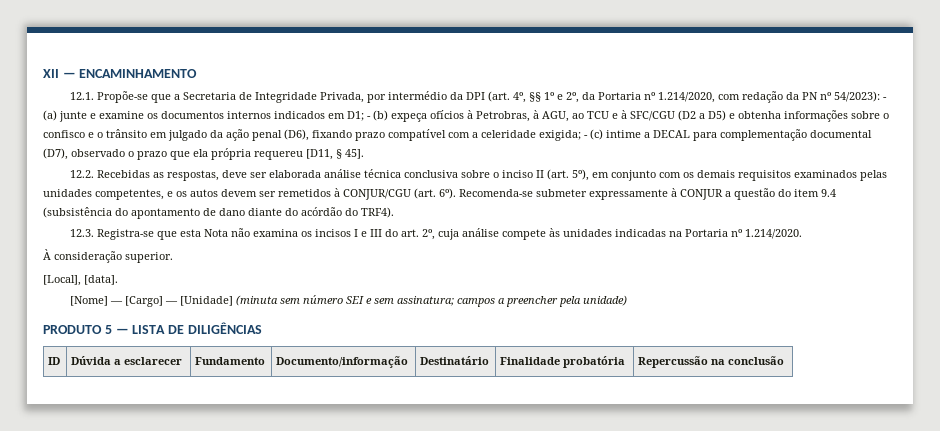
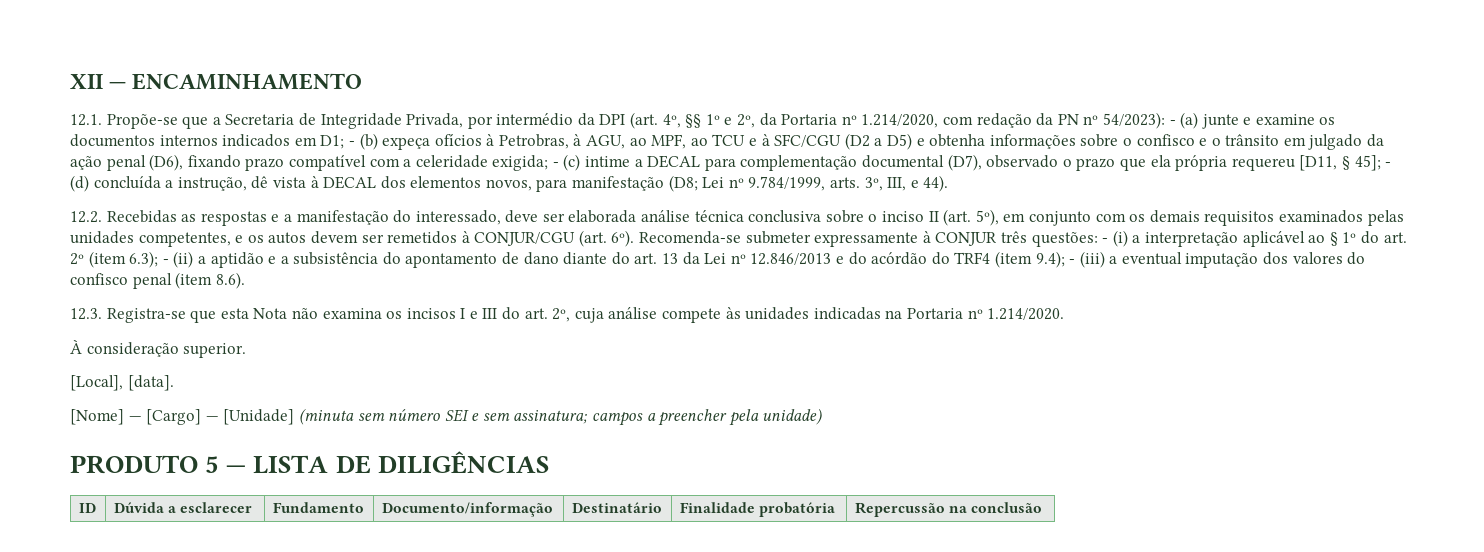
- - (b) expeça ofícios à Petrobras, à AGU, ao TCU e à SFC/CGU (D2 a D5) e obtenha informações sobre o confisco e o trânsito em julgado da ação penal (D6), fixando prazo compatível com a celeridade exigida;
+ - (b) expeça ofícios à Petrobras, à AGU, ao MPF, ao TCU e à SFC/CGU (D2 a D5) e obtenha informações sobre o confisco e o trânsito em julgado da ação penal (D6), fixando prazo compatível com a celeridade exigida;
- - (c) intime a DECAL para complementação documental (D7), observado o prazo que ela própria requereu [D11, § 45].
- 12.2. Recebidas as respostas, deve ser elaborada análise técnica conclusiva sobre o inciso II (art. 5º), em conjunto com os demais requisitos examinados pelas unidades competentes, e os autos devem ser remetidos à CONJUR/CGU (art. 6º).
+ - (c) intime a DECAL para complementação documental (D7), observado o prazo que ela própria requereu [D11, § 45]; - (d) concluída a instrução, dê vista à DECAL dos elementos novos, para manifestação (D8; Lei nº 9.784/1999, arts. 3º, III, e 44).
+ 12.2. Recebidas as respostas e a manifestação do interessado, deve ser elaborada análise técnica conclusiva sobre o inciso II (art. 5º), em conjunto com os demais requisitos examinados pelas unidades competentes, e os autos devem ser remetidos à CONJUR/CGU (art. 6º).
- Recomenda-se submeter expressamente à CONJUR a questão do item 9.4 (subsistência do apontamento de dano diante do acórdão do TRF4).
+ Recomenda-se submeter expressamente à CONJUR três questões: - (i) a interpretação aplicável ao § 1º do art. 2º (item 6.3); - (ii) a aptidão e a subsistência do apontamento de dano diante do art. 13 da Lei nº 12.846/2013 e do acórdão do TRF4 (item 9.4); - (iii) a eventual imputação dos valores do confisco penal (item 8.6).

